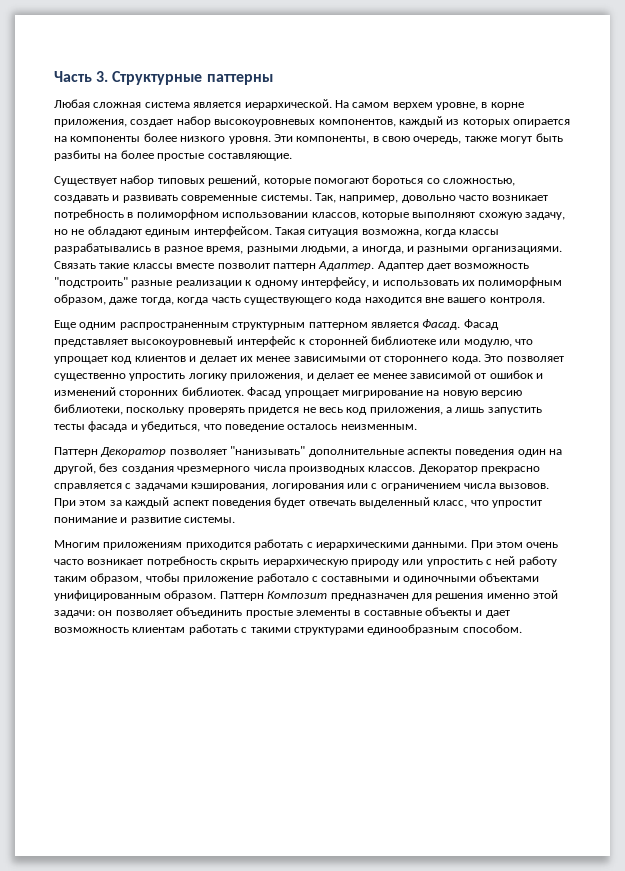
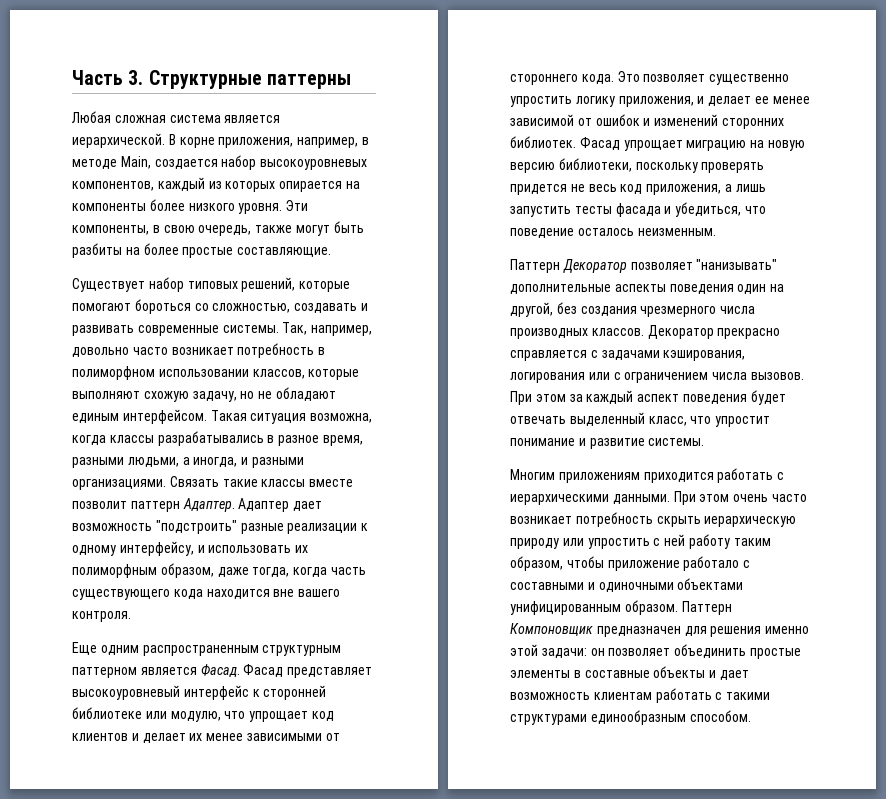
- На самом верхем уровне, в корне приложения, создает набор высокоуровневых компонентов, каждый из которых опирается на компоненты более низкого уровня.
+ В корне приложения, например, в методе Main, создается набор высокоуровневых компонентов, каждый из которых опирается на компоненты более низкого уровня.
- Фасад упрощает мигрирование на новую версию библиотеки, поскольку проверять придется не весь код приложения, а лишь запустить тесты фасада и убедиться, что поведение осталось неизменным.
+ Фасад упрощает миграцию на новую версию библиотеки, поскольку проверять придется не весь код приложения, а лишь запустить тесты фасада и убедиться, что поведение осталось неизменным.
- Паттерн Композит предназначен для решения именно этой задачи: он позволяет объединить простые элементы в составные объекты и дает возможность клиентам работать с такими структурами единообразным способом.
+ Паттерн Компоновщик предназначен для решения именно этой задачи: он позволяет объединить простые элементы в составные объекты и дает возможность клиентам работать с такими структурами единообразным способом.

